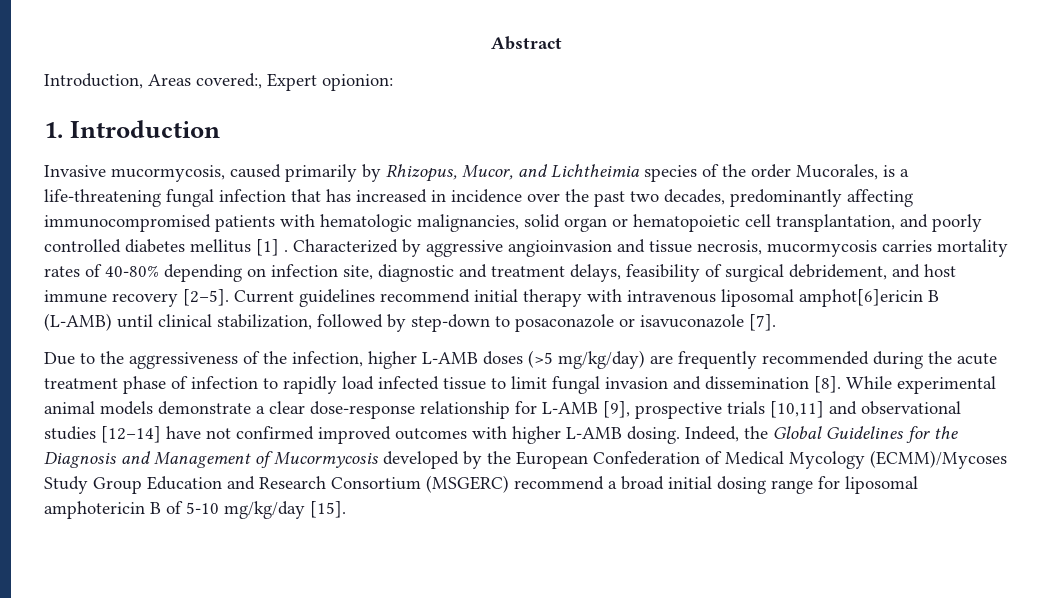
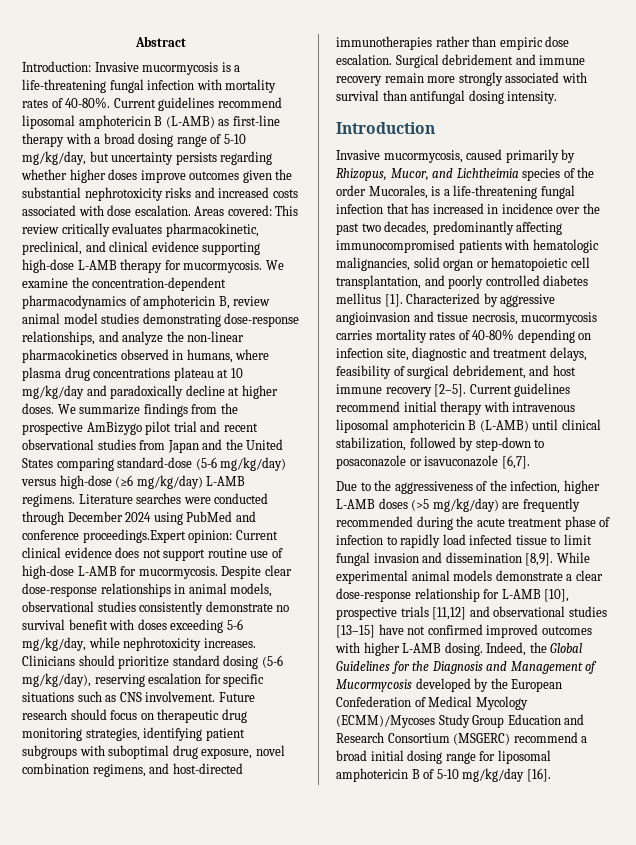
- Introduction, Areas covered:, Expert opionion:
- 1. Introduction
+ Introduction: Invasive mucormycosis is a life-threatening fungal infection with mortality rates of 40-80%. Current guidelines recommend liposomal amphotericin B (L-AMB) as first-line therapy with a broad dosing range of 5-10 mg/kg/day, but uncertainty persists regarding whether higher doses improve outcomes given the substantial nephrotoxicity risks and increased costs associated with dose escalation. Areas covered: This review critically evaluates pharmacokinetic, preclinical, and clinical evidence supporting high-dose L-AMB therapy for mucormycosis. We examine the concentration-dependent pharmacodynamics of amphotericin B, review animal model studies demonstrating dose-response relationships, and analyze the non-linear pharmacokinetics observed in humans, where plasma drug concentrations plateau at 10 mg/kg/day and paradoxically decline at higher doses. We summarize findings from the prospective AmBizygo pilot trial and recent observational studies from Japan and the United States comparing standard-dose (5-6 mg/kg/day) versus high-dose (≥6 mg/kg/day) L-AMB regimens. Literature searches were conducted through December 2024 using PubMed and conference proceedings.Expert opinion: Current clinical evidence does not support routine use of high-dose L-AMB for mucormycosis. Despite clear dose-response relationships in animal models, observational studies consistently demonstrate no survival benefit with doses exceeding 5-6 mg/kg/day, while nephrotoxicity increases. Clinicians should prioritize standard dosing (5-6 mg/kg/day), reserving escalation for specific situations such as CNS involvement. Future research should focus on therapeutic drug monitoring strategies, identifying patient subgroups with suboptimal drug exposure, novel combination regimens, and host-directed immunotherapies rather than empiric dose escalation. Surgical debridement and immune recovery remain more strongly associated with survival than antifungal dosing intensity.
+ Introduction
- Invasive mucormycosis, caused primarily by Rhizopus, Mucor, and Lichtheimia species of the order Mucorales, is a life-threatening fungal infection that has increased in incidence over the past two decades, predominantly affecting immunocompromised patients with hematologic malignancies, solid organ or hematopoietic cell transplantation, and poorly controlled diabetes mellitus [1] .
+ Invasive mucormycosis, caused primarily by Rhizopus, Mucor, and Lichtheimia species of the order Mucorales, is a life-threatening fungal infection that has increased in incidence over the past two decades, predominantly affecting immunocompromised patients with hematologic malignancies, solid organ or hematopoietic cell transplantation, and poorly controlled diabetes mellitus [1].
- Current guidelines recommend initial therapy with intravenous liposomal amphot[6]ericin B (L-AMB) until clinical stabilization, followed by step-down to posaconazole or isavuconazole [7].
+ Current guidelines recommend initial therapy with intravenous liposomal amphotericin B (L-AMB) until clinical stabilization, followed by step-down to posaconazole or isavuconazole [6,7].
- Due to the aggressiveness of the infection, higher L-AMB doses (>5 mg/kg/day) are frequently recommended during the acute treatment phase of infection to rapidly load infected tissue to limit fungal invasion and dissemination [8].
+ Due to the aggressiveness of the infection, higher L-AMB doses (>5 mg/kg/day) are frequently recommended during the acute treatment phase of infection to rapidly load infected tissue to limit fungal invasion and dissemination [8,9].
- While experimental animal models demonstrate a clear dose-response relationship for L-AMB [9], prospective trials [10,11] and observational studies [12–14] have not confirmed improved outcomes with higher L-AMB dosing.
+ While experimental animal models demonstrate a clear dose-response relationship for L-AMB [10], prospective trials [11,12] and observational studies [13–15] have not confirmed improved outcomes with higher L-AMB dosing.
- Indeed, the Global Guidelines for the Diagnosis and Management of Mucormycosis developed by the European Confederation of Medical Mycology (ECMM)/Mycoses Study Group Education and Research Consortium (MSGERC) recommend a broad initial dosing range for liposomal amphotericin B of 5-10 mg/kg/day [15].
+ Indeed, the Global Guidelines for the Diagnosis and Management of Mucormycosis developed by the European Confederation of Medical Mycology (ECMM)/Mycoses Study Group Education and Research Consortium (MSGERC) recommend a broad initial dosing range for liposomal amphotericin B of 5-10 mg/kg/day [16].

